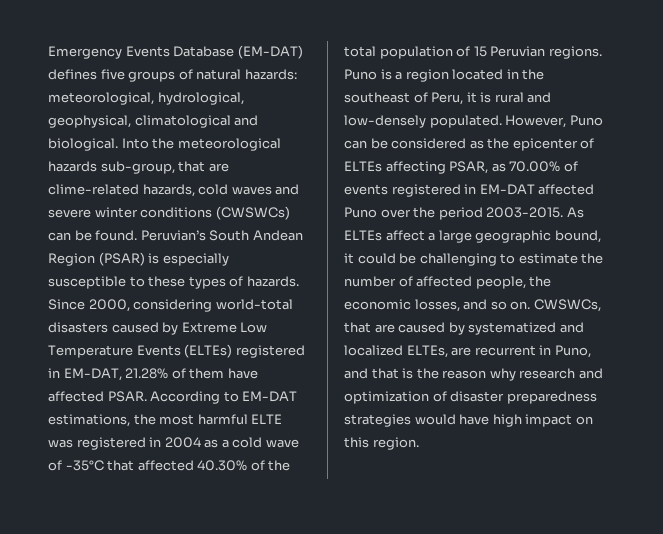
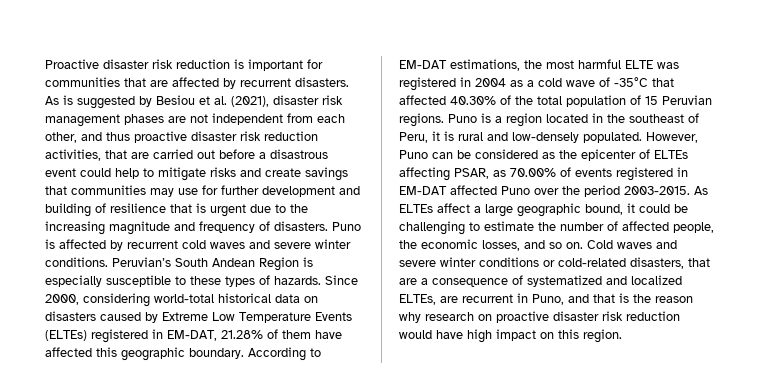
- Emergency Events Database (EM-DAT) defines five groups of natural hazards: meteorological, hydrological, geophysical, climatological and biological. Into the meteorological hazards sub-group, that are clime-related hazards, cold waves and severe winter conditions (CWSWCs) can be found.
+ Proactive disaster risk reduction is important for communities that are affected by recurrent disasters. As is suggested by Besiou et al. (2021), disaster risk management phases are not independent from each other, and thus proactive disaster risk reduction activities, that are carried out before a disastrous event could help to mitigate risks and create savings that communities may use for further development and building of resilience that is urgent due to the increasing magnitude and frequency of disasters. Puno is affected by recurrent cold waves and severe winter conditions.
- Peruvian’s South Andean Region (PSAR) is especially susceptible to these types of hazards.
+ Peruvian’s South Andean Region is especially susceptible to these types of hazards.
- Since 2000, considering world-total disasters caused by Extreme Low Temperature Events (ELTEs) registered in EM-DAT, 21.28% of them have affected PSAR.
+ Since 2000, considering world-total historical data on disasters caused by Extreme Low Temperature Events (ELTEs) registered in EM-DAT, 21.28% of them have affected this geographic boundary.
- CWSWCs, that are caused by systematized and localized ELTEs, are recurrent in Puno, and that is the reason why research and optimization of disaster preparedness strategies would have high impact on this region.
+ Cold waves and severe winter conditions or cold-related disasters, that are a consequence of systematized and localized ELTEs, are recurrent in Puno, and that is the reason why research on proactive disaster risk reduction would have high impact on this region.

